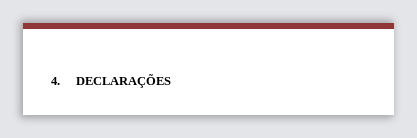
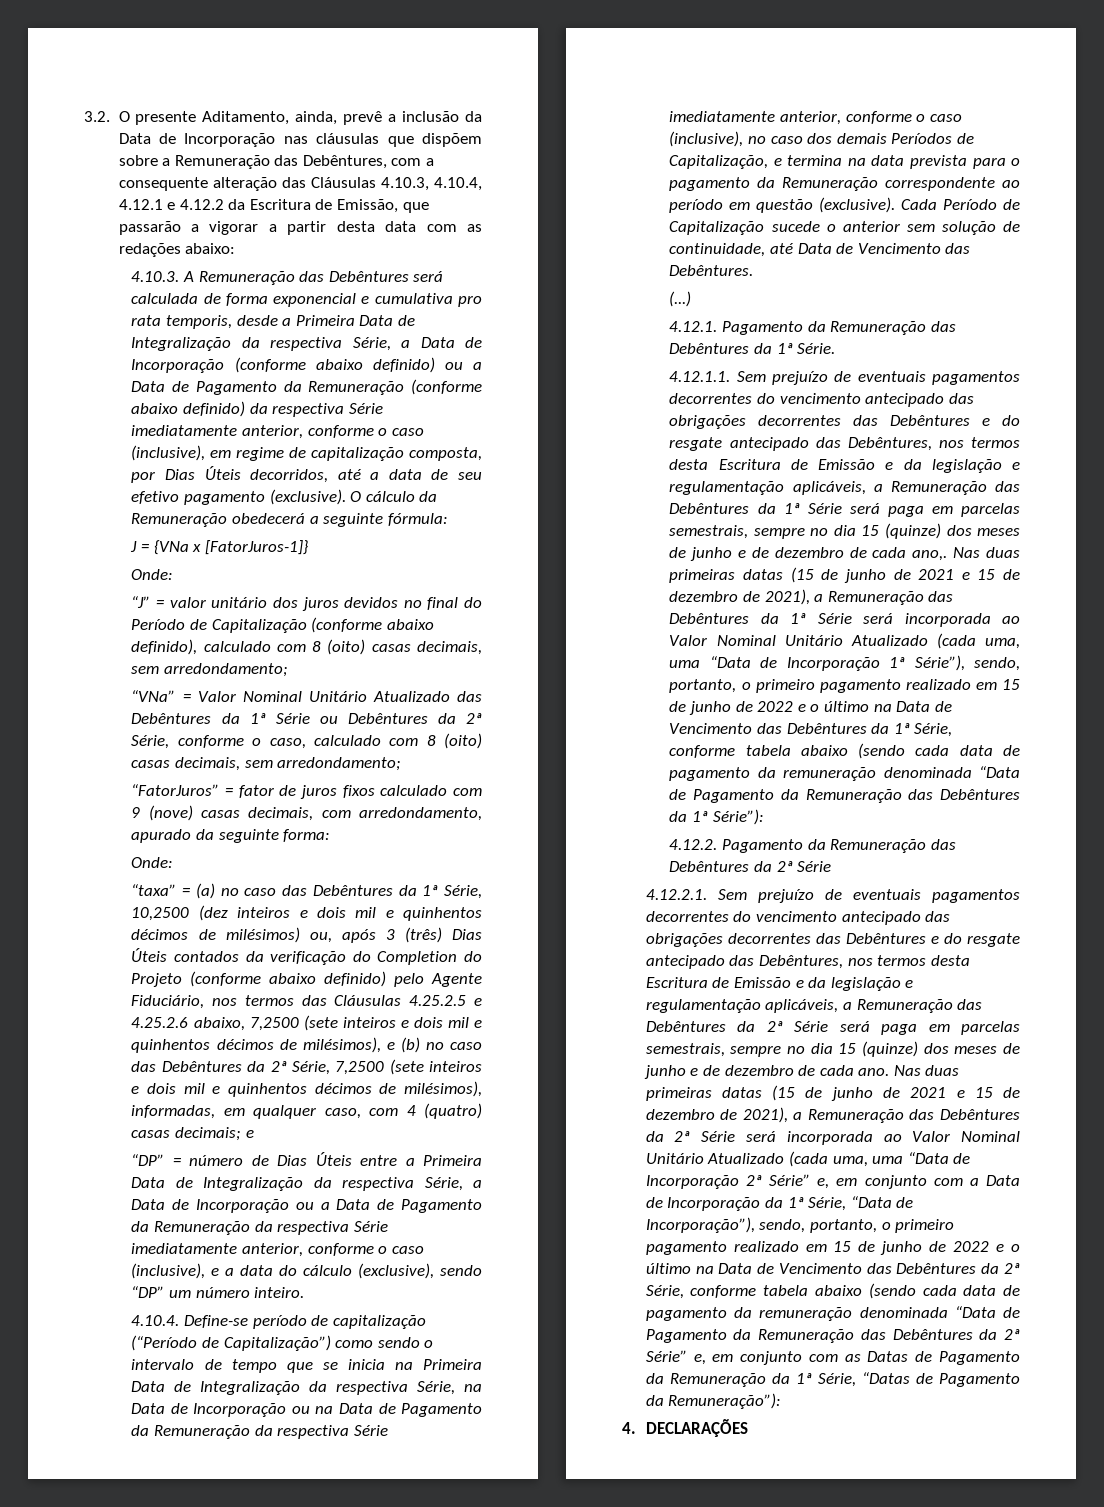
+ 3.2. O presente Aditamento, ainda, prevê a inclusão da Data de Incorporação nas cláusulas que dispõem sobre a Remuneração das Debêntures, com a consequente alteração das Cláusulas 4.10.3, 4.10.4, 4.12.1 e 4.12.2 da Escritura de Emissão, que passarão a vigorar a partir desta data com as redações abaixo:
+ 4.10.3. A Remuneração das Debêntures será calculada de forma exponencial e cumulativa pro rata temporis, desde a Primeira Data de Integralização da respectiva Série, a Data de Incorporação (conforme abaixo definido) ou a Data de Pagamento da Remuneração (conforme abaixo definido) da respectiva Série imediatamente anterior, conforme o caso (inclusive), em regime de capitalização composta, por Dias Úteis decorridos, até a data de seu efetivo pagamento (exclusive). O cálculo da Remuneração obedecerá a seguinte fórmula:
+ J = {VNa x [FatorJuros-1]}
+ Onde:
+ “J” = valor unitário dos juros devidos no final do Período de Capitalização (conforme abaixo definido), calculado com 8 (oito) casas decimais, sem arredondamento;
+ “VNa” = Valor Nominal Unitário Atualizado das Debêntures da 1ª Série ou Debêntures da 2ª Série, conforme o caso, calculado com 8 (oito) casas decimais, sem arredondamento;
+ “FatorJuros” = fator de juros fixos calculado com 9 (nove) casas decimais, com arredondamento, apurado da seguinte forma:
+ Onde:
+ “taxa” = (a) no caso das Debêntures da 1ª Série, 10,2500 (dez inteiros e dois mil e quinhentos décimos de milésimos) ou, após 3 (três) Dias Úteis contados da verificação do Completion do Projeto (conforme abaixo definido) pelo Agente Fiduciário, nos termos das Cláusulas 4.25.2.5 e 4.25.2.6 abaixo, 7,2500 (sete inteiros e dois mil e quinhentos décimos de milésimos), e (b) no caso das Debêntures da 2ª Série, 7,2500 (sete inteiros e dois mil e quinhentos décimos de milésimos), informadas, em qualquer caso, com 4 (quatro) casas decimais; e
+ “DP” = número de Dias Úteis entre a Primeira Data de Integralização da respectiva Série, a Data de Incorporação ou a Data de Pagamento da Remuneração da respectiva Série imediatamente anterior, conforme o caso (inclusive), e a data do cálculo (exclusive), sendo “DP” um número inteiro.
+ 4.10.4. Define-se período de capitalização (“Período de Capitalização”) como sendo o intervalo de tempo que se inicia na Primeira Data de Integralização da respectiva Série, na Data de Incorporação ou na Data de Pagamento da Remuneração da respectiva Série imediatamente anterior, conforme o caso (inclusive), no caso dos demais Períodos de Capitalização, e termina na data prevista para o pagamento da Remuneração correspondente ao período em questão (exclusive). Cada Período de Capitalização sucede o anterior sem solução de continuidade, até Data de Vencimento das Debêntures.
+ (...)
+ 4.12.1. Pagamento da Remuneração das Debêntures da 1ª Série.
+ 4.12.1.1. Sem prejuízo de eventuais pagamentos decorrentes do vencimento antecipado das obrigações decorrentes das Debêntures e do resgate antecipado das Debêntures, nos termos desta Escritura de Emissão e da legislação e regulamentação aplicáveis, a Remuneração das Debêntures da 1ª Série será paga em parcelas semestrais, sempre no dia 15 (quinze) dos meses de junho e de dezembro de cada ano,. Nas duas primeiras datas (15 de junho de 2021 e 15 de dezembro de 2021), a Remuneração das Debêntures da 1ª Série será incorporada ao Valor Nominal Unitário Atualizado (cada uma, uma “Data de Incorporação 1ª Série”), sendo, portanto, o primeiro pagamento realizado em 15 de junho de 2022 e o último na Data de Vencimento das Debêntures da 1ª Série, conforme tabela abaixo (sendo cada data de pagamento da remuneração denominada “Data de Pagamento da Remuneração das Debêntures da 1ª Série”):
+ 4.12.2. Pagamento da Remuneração das Debêntures da 2ª Série
+ 4.12.2.1. Sem prejuízo de eventuais pagamentos decorrentes do vencimento antecipado das obrigações decorrentes das Debêntures e do resgate antecipado das Debêntures, nos termos desta Escritura de Emissão e da legislação e regulamentação aplicáveis, a Remuneração das Debêntures da 2ª Série será paga em parcelas semestrais, sempre no dia 15 (quinze) dos meses de junho e de dezembro de cada ano. Nas duas primeiras datas (15 de junho de 2021 e 15 de dezembro de 2021), a Remuneração das Debêntures da 2ª Série será incorporada ao Valor Nominal Unitário Atualizado (cada uma, uma “Data de Incorporação 2ª Série” e, em conjunto com a Data de Incorporação da 1ª Série, “Data de Incorporação”), sendo, portanto, o primeiro pagamento realizado em 15 de junho de 2022 e o último na Data de Vencimento das Debêntures da 2ª Série, conforme tabela abaixo (sendo cada data de pagamento da remuneração denominada “Data de Pagamento da Remuneração das Debêntures da 2ª Série” e, em conjunto com as Datas de Pagamento da Remuneração da 1ª Série, “Datas de Pagamento da Remuneração”):

